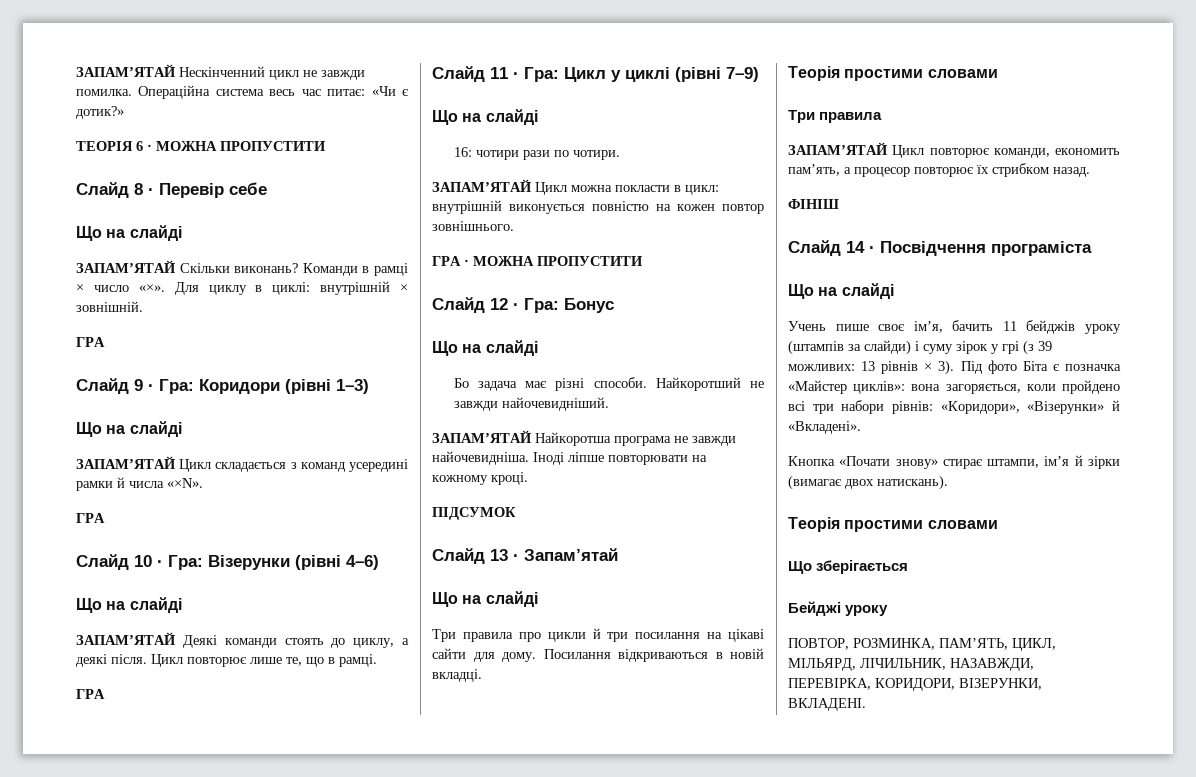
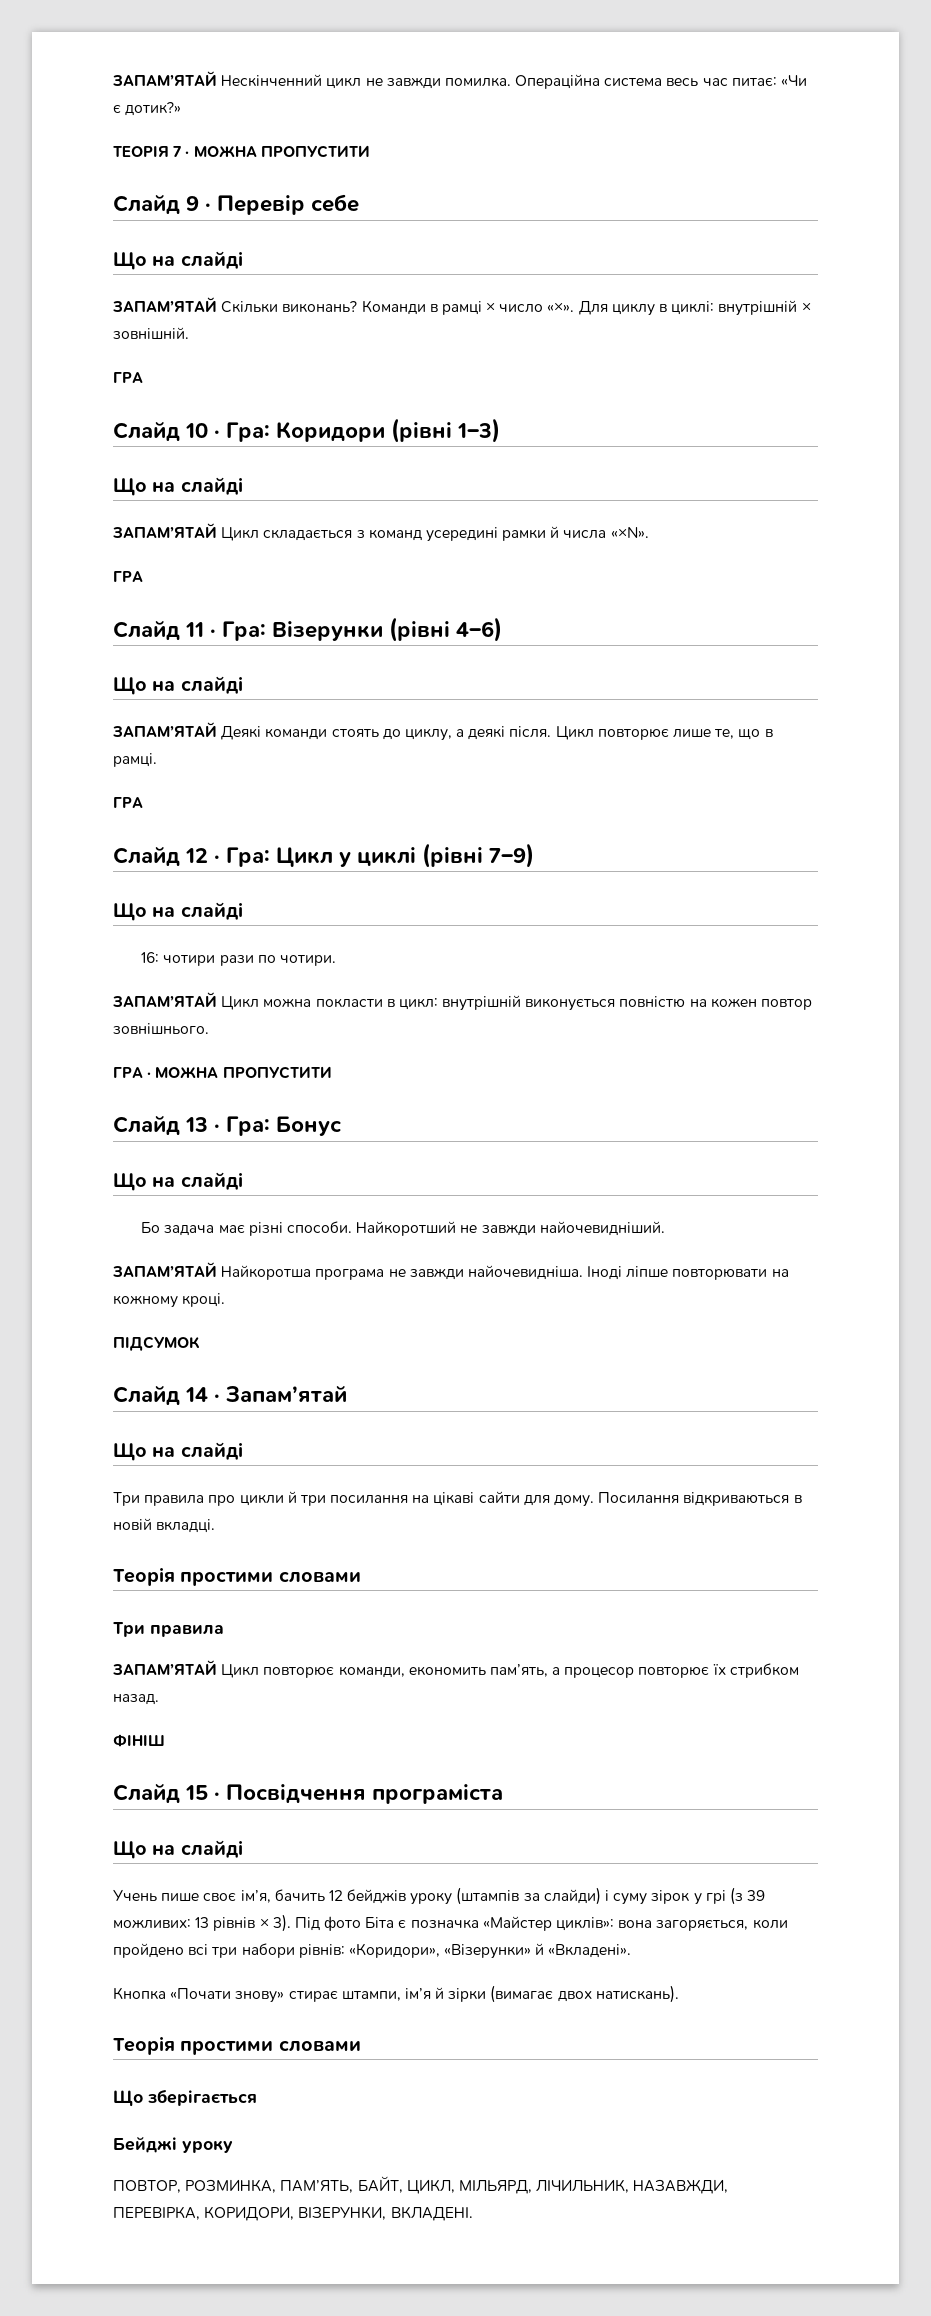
- ТЕОРІЯ 6 · МОЖНА ПРОПУСТИТИ
- Слайд 8 · Перевір себе
+ ТЕОРІЯ 7 · МОЖНА ПРОПУСТИТИ
+ Слайд 9 · Перевір себе
- Слайд 9 · Гра: Коридори (рівні 1–3)
+ Слайд 10 · Гра: Коридори (рівні 1–3)
- Слайд 10 · Гра: Візерунки (рівні 4–6)
+ Слайд 11 · Гра: Візерунки (рівні 4–6)
- Слайд 11 · Гра: Цикл у циклі (рівні 7–9)
+ Слайд 12 · Гра: Цикл у циклі (рівні 7–9)
- Слайд 12 · Гра: Бонус
+ Слайд 13 · Гра: Бонус
- Слайд 13 · Запам’ятай
+ Слайд 14 · Запам’ятай
- Слайд 14 · Посвідчення програміста
+ Слайд 15 · Посвідчення програміста
- Учень пише своє ім’я, бачить 11 бейджів уроку (штампів за слайди) і суму зірок у грі (з 39 можливих: 13 рівнів × 3).
+ Учень пише своє ім’я, бачить 12 бейджів уроку (штампів за слайди) і суму зірок у грі (з 39 можливих: 13 рівнів × 3).
- ПОВТОР, РОЗМИНКА, ПАМ’ЯТЬ, ЦИКЛ, МІЛЬЯРД, ЛІЧИЛЬНИК, НАЗАВЖДИ, ПЕРЕВІРКА, КОРИДОРИ, ВІЗЕРУНКИ, ВКЛАДЕНІ.
+ ПОВТОР, РОЗМИНКА, ПАМ’ЯТЬ, БАЙТ, ЦИКЛ, МІЛЬЯРД, ЛІЧИЛЬНИК, НАЗАВЖДИ, ПЕРЕВІРКА, КОРИДОРИ, ВІЗЕРУНКИ, ВКЛАДЕНІ.

